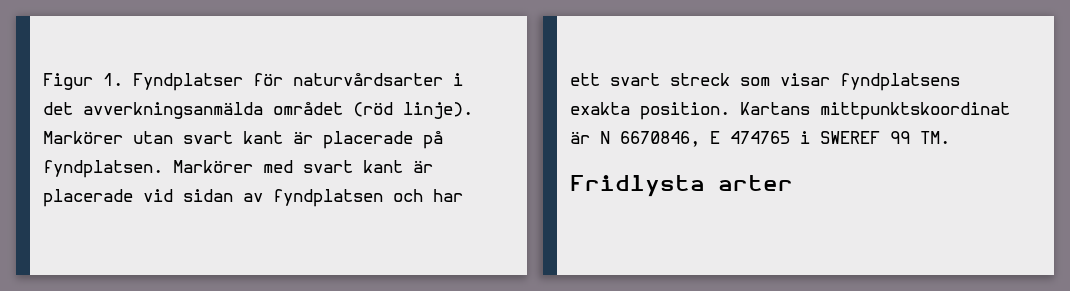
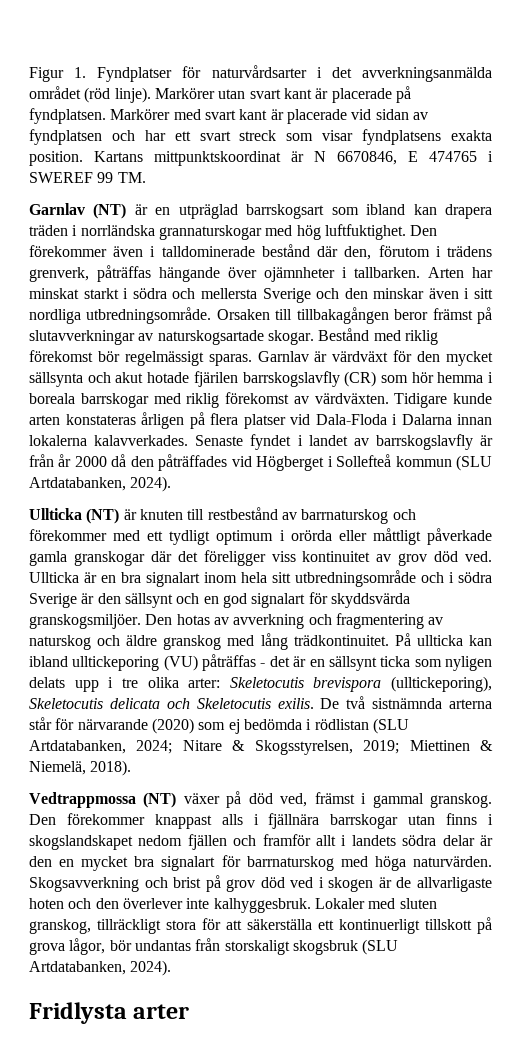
+ Garnlav (NT) är en utpräglad barrskogsart som ibland kan drapera träden i norrländska grannaturskogar med hög luftfuktighet. Den förekommer även i talldominerade bestånd där den, förutom i trädens grenverk, påträffas hängande över ojämnheter i tallbarken. Arten har minskat starkt i södra och mellersta Sverige och den minskar även i sitt nordliga utbredningsområde. Orsaken till tillbakagången beror främst på slutavverkningar av naturskogsartade skogar. Bestånd med riklig förekomst bör regelmässigt sparas. Garnlav är värdväxt för den mycket sällsynta och akut hotade fjärilen barrskogslavfly (CR) som hör hemma i boreala barrskogar med riklig förekomst av värdväxten. Tidigare kunde arten konstateras årligen på flera platser vid Dala-Floda i Dalarna innan lokalerna kalavverkades. Senaste fyndet i landet av barrskogslavfly är från år 2000 då den påträffades vid Högberget i Sollefteå kommun (SLU Artdatabanken, 2024).
+ Ullticka (NT) är knuten till restbestånd av barrnaturskog och förekommer med ett tydligt optimum i orörda eller måttligt påverkade gamla granskogar där det föreligger viss kontinuitet av grov död ved. Ullticka är en bra signalart inom hela sitt utbredningsområde och i södra Sverige är den sällsynt och en god signalart för skyddsvärda granskogsmiljöer. Den hotas av avverkning och fragmentering av naturskog och äldre granskog med lång trädkontinuitet. På ullticka kan ibland ulltickeporing (VU) påträffas - det är en sällsynt ticka som nyligen delats upp i tre olika arter: Skeletocutis brevispora (ulltickeporing), Skeletocutis delicata och Skeletocutis exilis. De två sistnämnda arterna står för närvarande (2020) som ej bedömda i rödlistan (SLU Artdatabanken, 2024; Nitare & Skogsstyrelsen, 2019; Miettinen & Niemelä, 2018).
+ Vedtrappmossa (NT) växer på död ved, främst i gammal granskog. Den förekommer knappast alls i fjällnära barrskogar utan finns i skogslandskapet nedom fjällen och framför allt i landets södra delar är den en mycket bra signalart för barrnaturskog med höga naturvärden. Skogsavverkning och brist på grov död ved i skogen är de allvarligaste hoten och den överlever inte kalhyggesbruk. Lokaler med sluten granskog, tillräckligt stora för att säkerställa ett kontinuerligt tillskott på grova lågor, bör undantas från storskaligt skogsbruk (SLU Artdatabanken, 2024).

